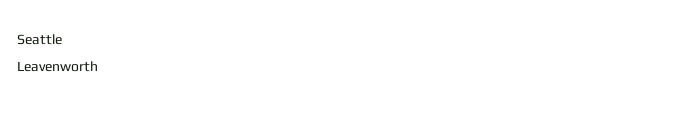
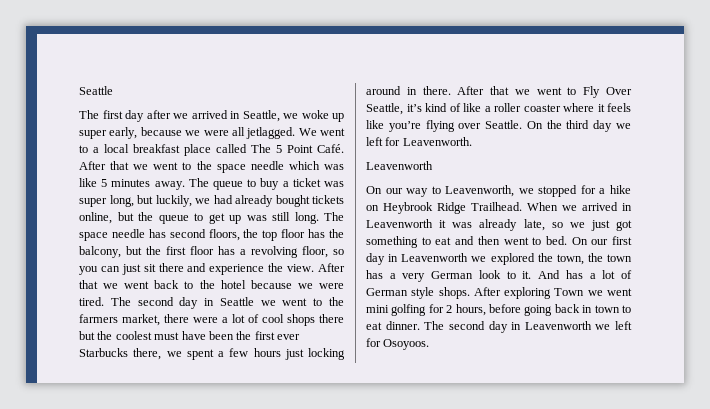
+ The first day after we arrived in Seattle, we woke up super early, because we were all jetlagged. We went to a local breakfast place called The 5 Point Café. After that we went to the space needle which was like 5 minutes away. The queue to buy a ticket was super long, but luckily, we had already bought tickets online, but the queue to get up was still long. The space needle has second floors, the top floor has the balcony, but the first floor has a revolving floor, so you can just sit there and experience the view. After that we went back to the hotel because we were tired. The second day in Seattle we went to the farmers market, there were a lot of cool shops there but the coolest must have been the first ever Starbucks there, we spent a few hours just locking around in there. After that we went to Fly Over Seattle, it’s kind of like a roller coaster where it feels like you’re flying over Seattle. On the third day we left for Leavenworth.
  Leavenworth
+ On our way to Leavenworth, we stopped for a hike on Heybrook Ridge Trailhead. When we arrived in Leavenworth it was already late, so we just got something to eat and then went to bed. On our first day in Leavenworth we explored the town, the town has a very German look to it. And has a lot of German style shops. After exploring Town we went mini golfing for 2 hours, before going back in town to eat dinner. The second day in Leavenworth we left for Osoyoos.

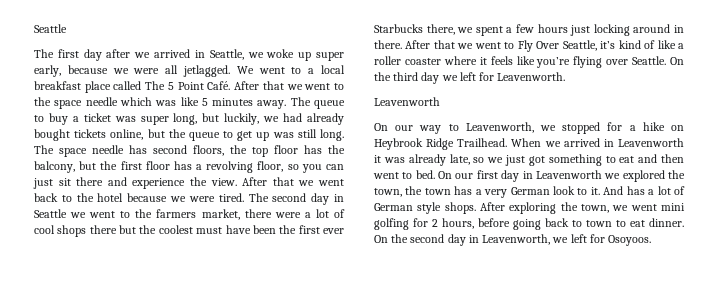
- After exploring Town we went mini golfing for 2 hours, before going back in town to eat dinner.
+ After exploring the town, we went mini golfing for 2 hours, before going back to town to eat dinner.
- The second day in Leavenworth we left for Osoyoos.
+ On the second day in Leavenworth, we left for Osoyoos.

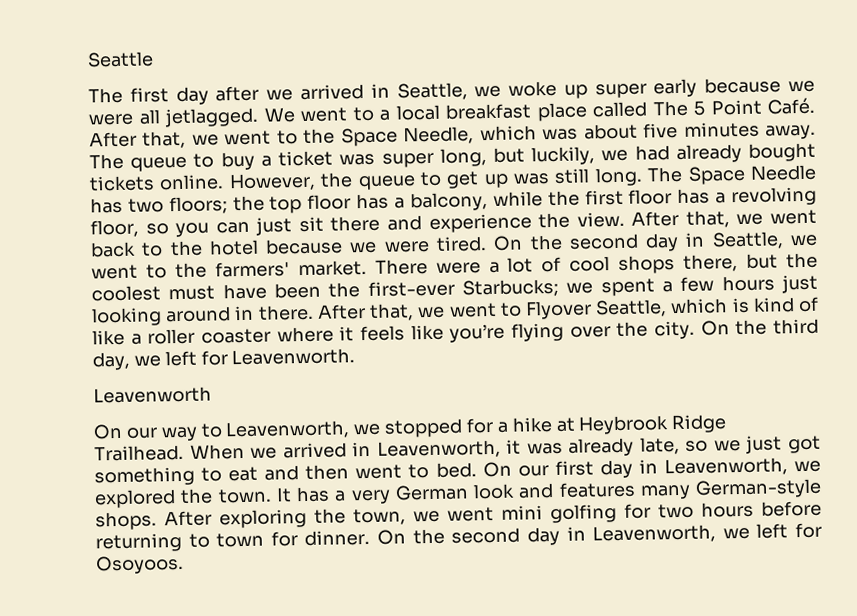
- The first day after we arrived in Seattle, we woke up super early, because we were all jetlagged.
+ The first day after we arrived in Seattle, we woke up super early because we were all jetlagged.
- After that we went to the space needle which was like 5 minutes away.
+ After that, we went to the Space Needle, which was about five minutes away.
- The queue to buy a ticket was super long, but luckily, we had already bought tickets online, but the queue to get up was still long.
+ The queue to buy a ticket was super long, but luckily, we had already bought tickets online. However, the queue to get up was still long.
- The space needle has second floors, the top floor has the balcony, but the first floor has a revolving floor, so you can just sit there and experience the view.
+ The Space Needle has two floors; the top floor has a balcony, while the first floor has a revolving floor, so you can just sit there and experience the view.
- After that we went back to the hotel because we were tired.
+ After that, we went back to the hotel because we were tired.
- The second day in Seattle we went to the farmers market, there were a lot of cool shops there but the coolest must have been the first ever Starbucks there, we spent a few hours just locking around in there.
+ On the second day in Seattle, we went to the farmers' market. There were a lot of cool shops there, but the coolest must have been the first-ever Starbucks; we spent a few hours just looking around in there.
- After that we went to Fly Over Seattle, it’s kind of like a roller coaster where it feels like you’re flying over Seattle.
+ After that, we went to Flyover Seattle, which is kind of like a roller coaster where it feels like you’re flying over the city.
- On the third day we left for Leavenworth.
+ On the third day, we left for Leavenworth.
- On our way to Leavenworth, we stopped for a hike on Heybrook Ridge Trailhead.
+ On our way to Leavenworth, we stopped for a hike at Heybrook Ridge Trailhead.
- When we arrived in Leavenworth it was already late, so we just got something to eat and then went to bed.
+ When we arrived in Leavenworth, it was already late, so we just got something to eat and then went to bed.
- On our first day in Leavenworth we explored the town, the town has a very German look to it. And has a lot of German style shops.
+ On our first day in Leavenworth, we explored the town. It has a very German look and features many German-style shops.
- After exploring the town, we went mini golfing for 2 hours, before going back to town to eat dinner.
+ After exploring the town, we went mini golfing for two hours before returning to town for dinner.

